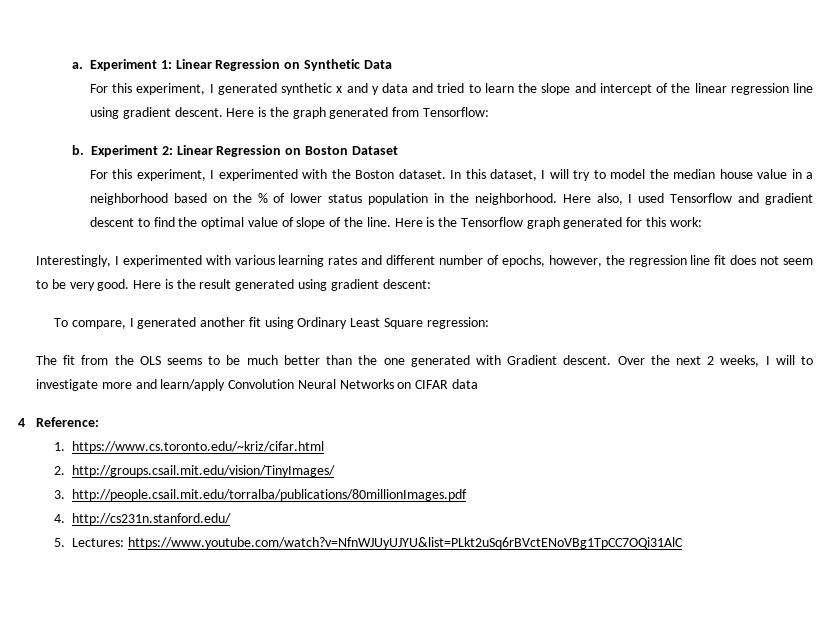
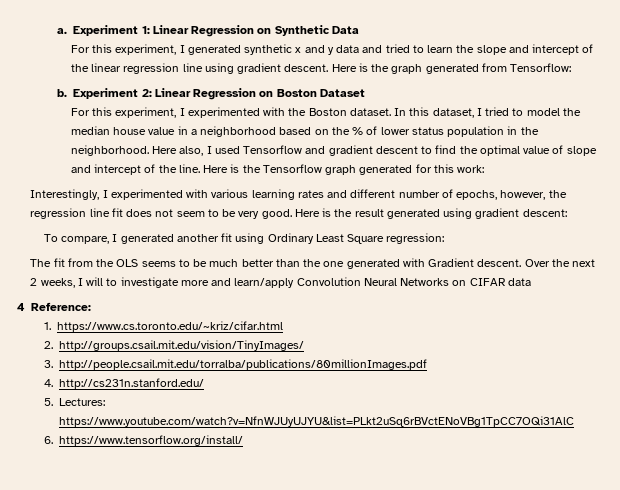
- In this dataset, I will try to model the median house value in a neighborhood based on the % of lower status population in the neighborhood.
+ In this dataset, I tried to model the median house value in a neighborhood based on the % of lower status population in the neighborhood.
- Here also, I used Tensorflow and gradient descent to find the optimal value of slope of the line.
+ Here also, I used Tensorflow and gradient descent to find the optimal value of slope and intercept of the line.
+ 6. https://www.tensorflow.org/install/

